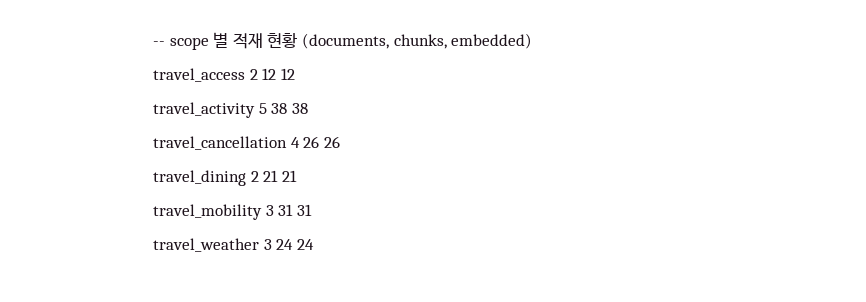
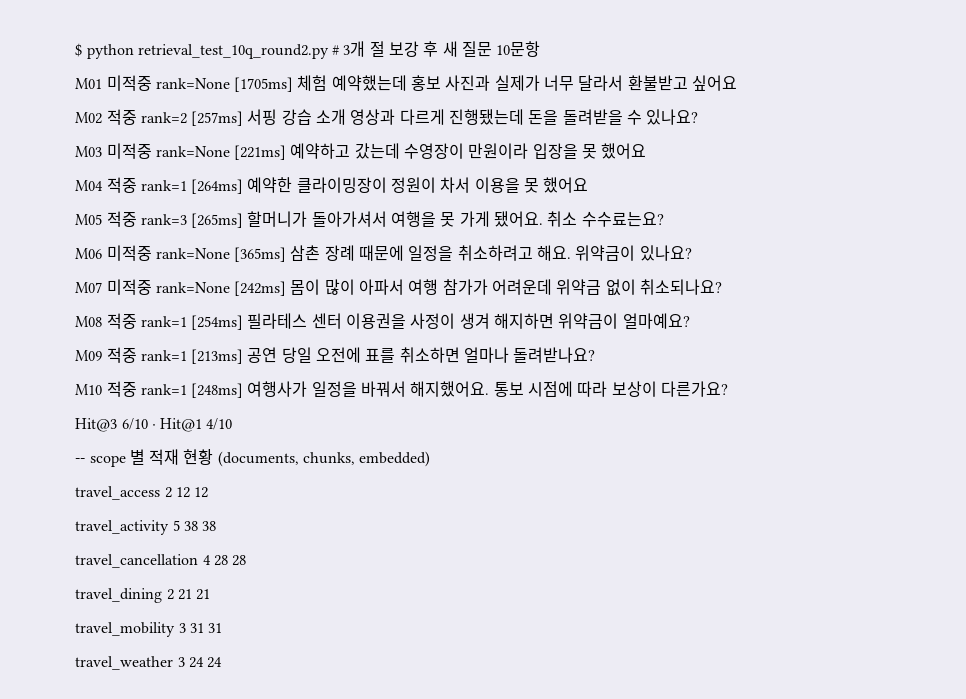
+ $ python retrieval_test_10q_round2.py # 3개 절 보강 후 새 질문 10문항
+ M01 미적중 rank=None [1705ms] 체험 예약했는데 홍보 사진과 실제가 너무 달라서 환불받고 싶어요
+ M02 적중 rank=2 [257ms] 서핑 강습 소개 영상과 다르게 진행됐는데 돈을 돌려받을 수 있나요?
+ M03 미적중 rank=None [221ms] 예약하고 갔는데 수영장이 만원이라 입장을 못 했어요
+ M04 적중 rank=1 [264ms] 예약한 클라이밍장이 정원이 차서 이용을 못 했어요
+ M05 적중 rank=3 [265ms] 할머니가 돌아가셔서 여행을 못 가게 됐어요. 취소 수수료는요?
+ M06 미적중 rank=None [365ms] 삼촌 장례 때문에 일정을 취소하려고 해요. 위약금이 있나요?
+ M07 미적중 rank=None [242ms] 몸이 많이 아파서 여행 참가가 어려운데 위약금 없이 취소되나요?
+ M08 적중 rank=1 [254ms] 필라테스 센터 이용권을 사정이 생겨 해지하면 위약금이 얼마예요?
+ M09 적중 rank=1 [213ms] 공연 당일 오전에 표를 취소하면 얼마나 돌려받나요?
+ M10 적중 rank=1 [248ms] 여행사가 일정을 바꿔서 해지했어요. 통보 시점에 따라 보상이 다른가요?
+ Hit@3 6/10 · Hit@1 4/10
- travel_cancellation 4 26 26
+ travel_cancellation 4 28 28

